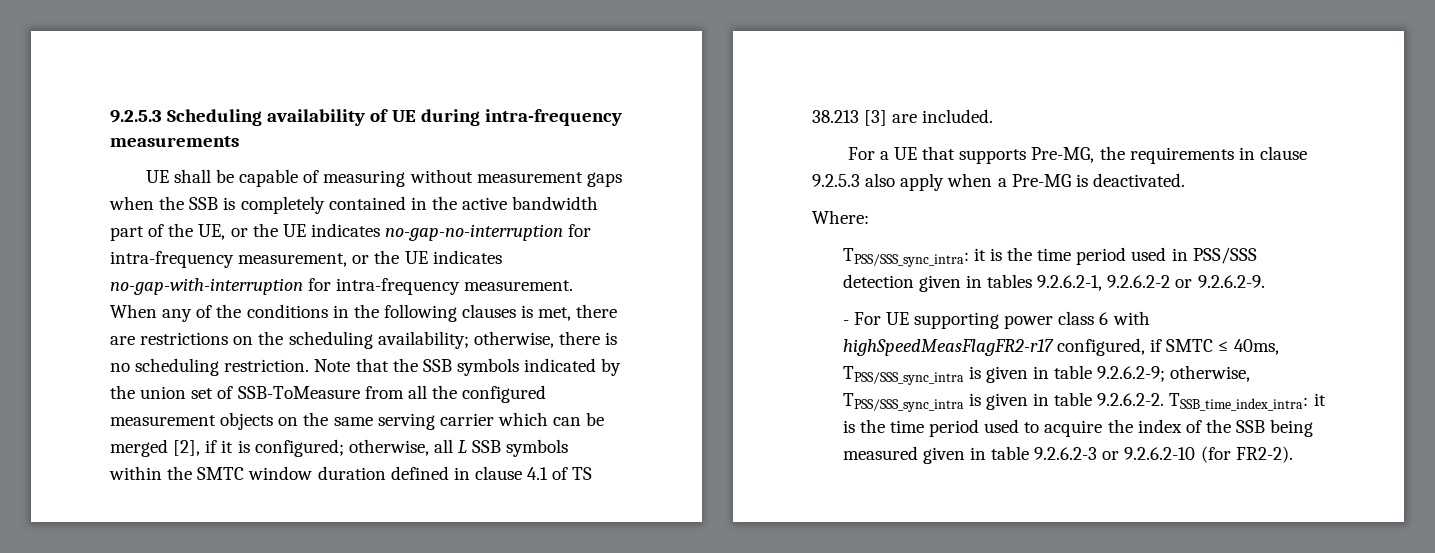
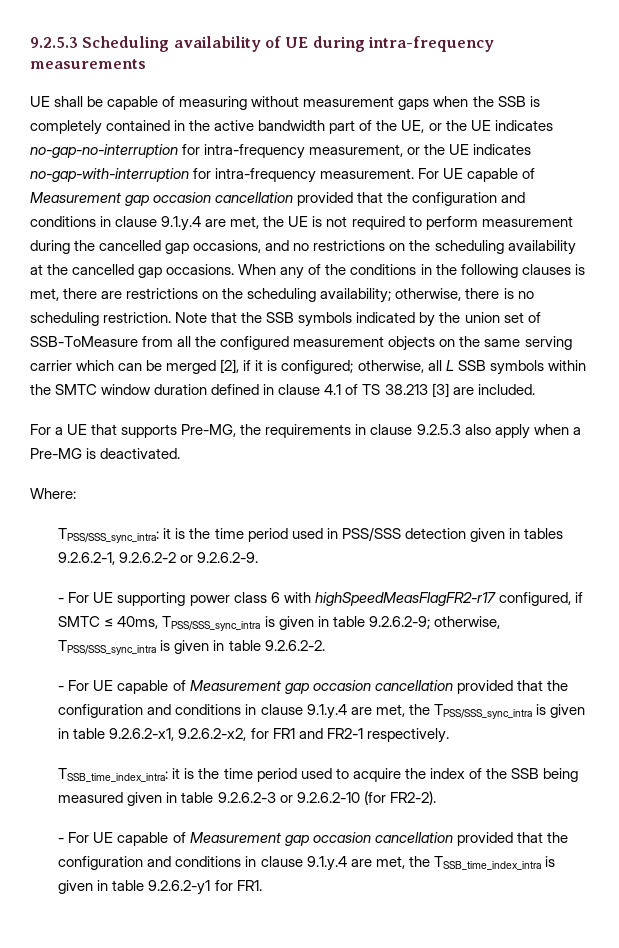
+ For UE capable of Measurement gap occasion cancellation provided that the configuration and conditions in clause 9.1.y.4 are met, the UE is not required to perform measurement during the cancelled gap occasions, and no restrictions on the scheduling availability at the cancelled gap occasions.
- - For UE supporting power class 6 with highSpeedMeasFlagFR2-r17 configured, if SMTC ≤ 40ms, TPSS/SSS_sync_intra is given in table 9.2.6.2-9; otherwise, TPSS/SSS_sync_intra is given in table 9.2.6.2-2. TSSB_time_index_intra: it is the time period used to acquire the index of the SSB being measured given in table 9.2.6.2-3 or 9.2.6.2-10 (for FR2-2).
+ - For UE supporting power class 6 with highSpeedMeasFlagFR2-r17 configured, if SMTC ≤ 40ms, TPSS/SSS_sync_intra is given in table 9.2.6.2-9; otherwise, TPSS/SSS_sync_intra is given in table 9.2.6.2-2.
+ - For UE capable of Measurement gap occasion cancellation provided that the configuration and conditions in clause 9.1.y.4 are met, the TPSS/SSS_sync_intra is given in table 9.2.6.2-x1, 9.2.6.2-x2, for FR1 and FR2-1 respectively.
+ TSSB_time_index_intra: it is the time period used to acquire the index of the SSB being measured given in table 9.2.6.2-3 or 9.2.6.2-10 (for FR2-2).
+ - For UE capable of Measurement gap occasion cancellation provided that the configuration and conditions in clause 9.1.y.4 are met, the TSSB_time_index_intra is given in table 9.2.6.2-y1 for FR1.

